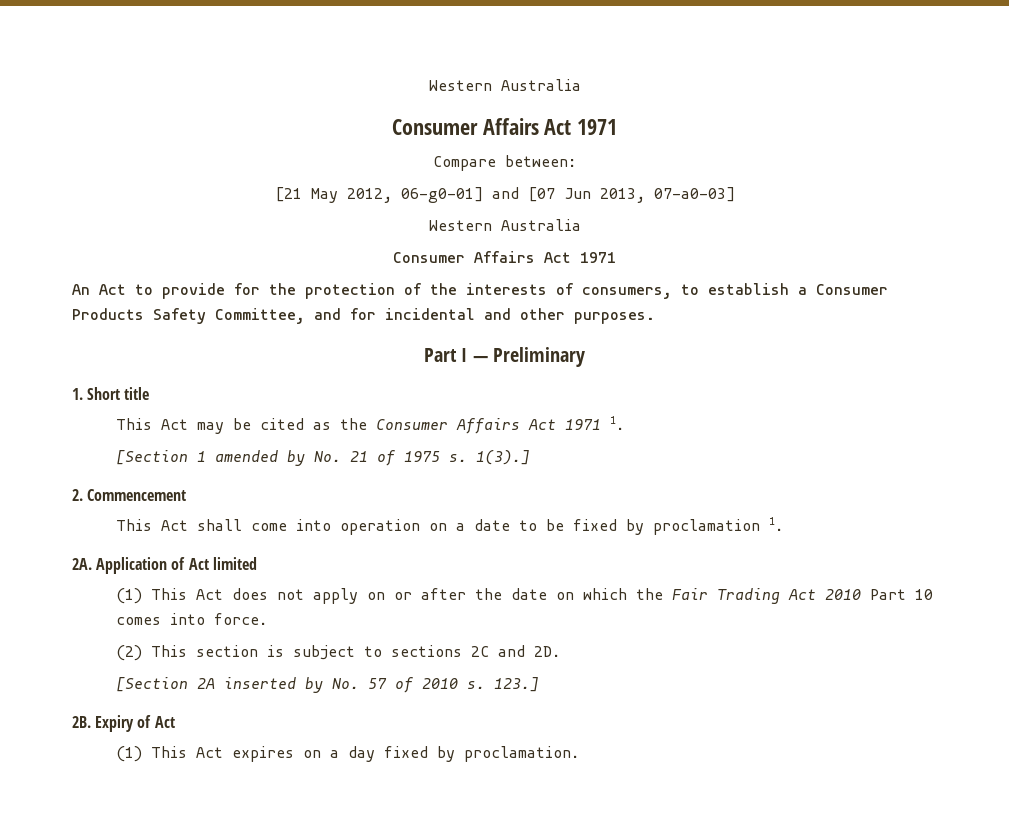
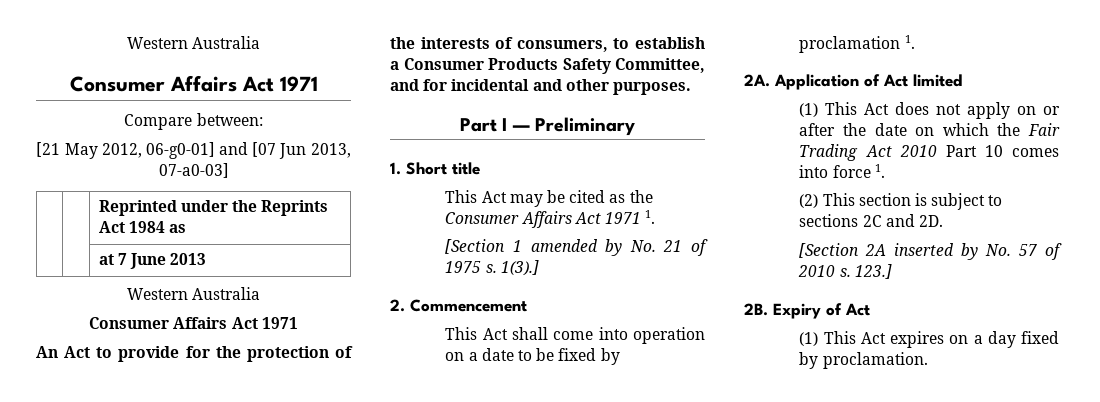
+ | | Reprinted under the Reprints Act 1984 as
+ | | at 7 June 2013
- (1) This Act does not apply on or after the date on which the Fair Trading Act 2010 Part 10 comes into force.
+ (1) This Act does not apply on or after the date on which the Fair Trading Act 2010 Part 10 comes into force 1.

